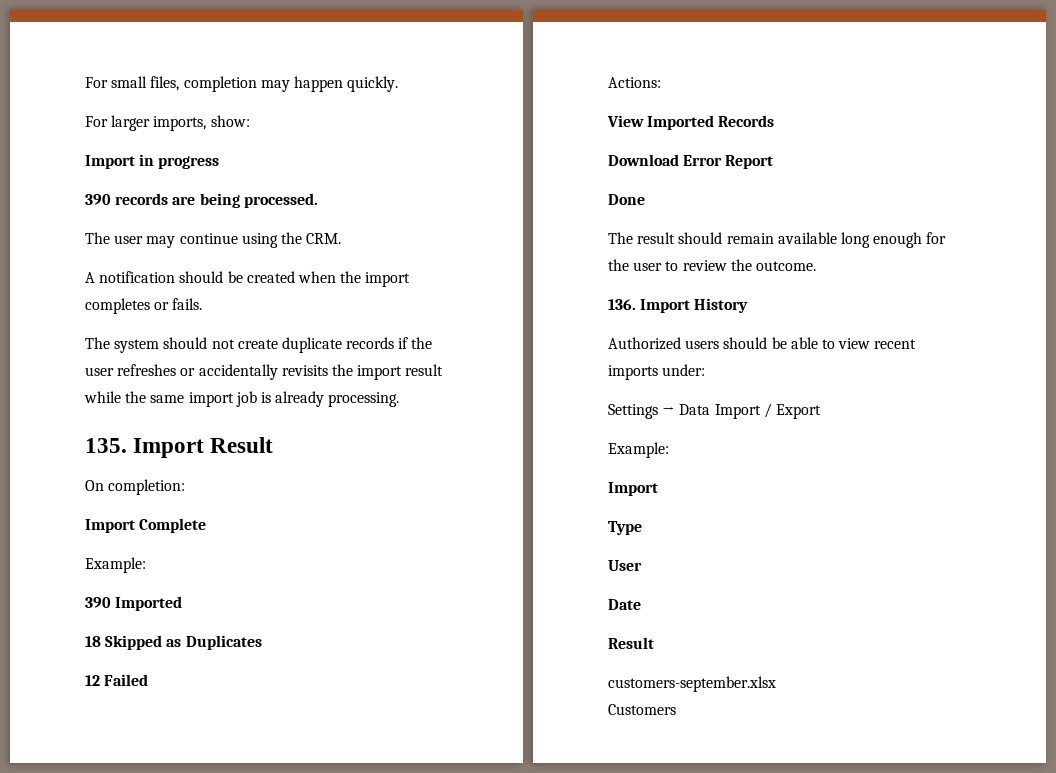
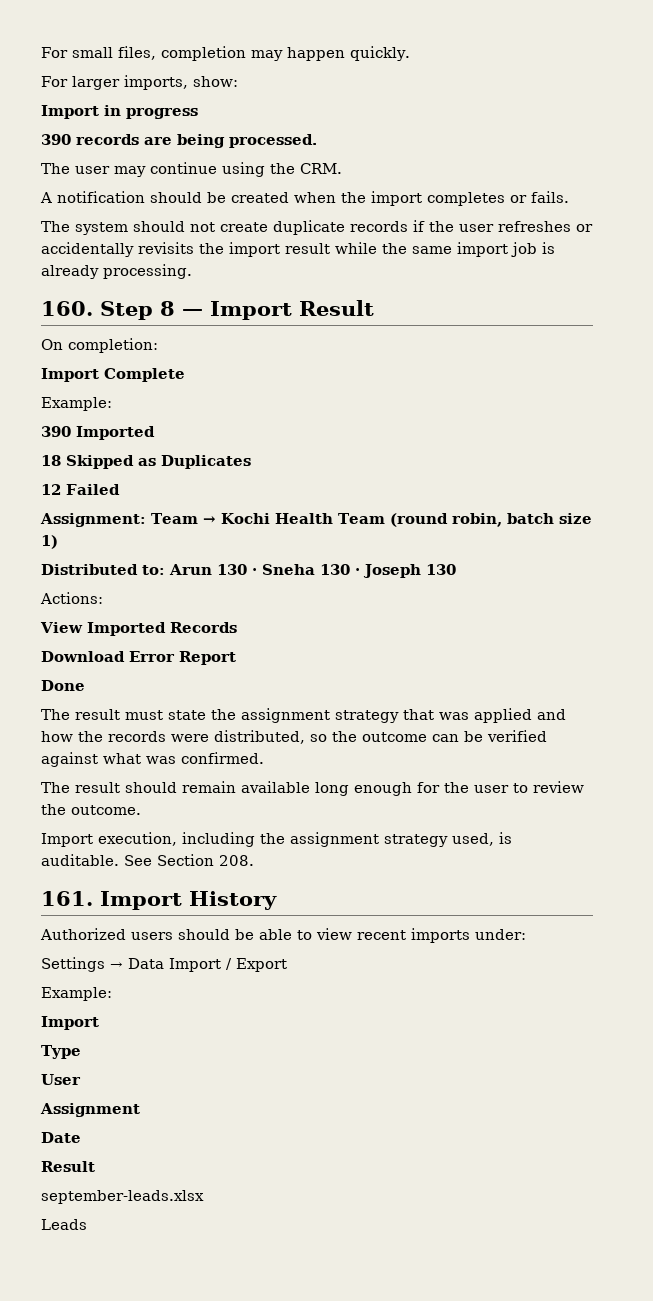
- 135. Import Result
+ 160. Step 8 — Import Result
+ Assignment: Team → Kochi Health Team (round robin, batch size 1)
+ Distributed to: Arun 130 · Sneha 130 · Joseph 130
+ The result must state the assignment strategy that was applied and how the records were distributed, so the outcome can be verified against what was confirmed.
- 136. Import History
+ Import execution, including the assignment strategy used, is auditable. See Section 208.
+ 161. Import History
+ Assignment
- customers-september.xlsx
- Customers
+ september-leads.xlsx
+ Leads

